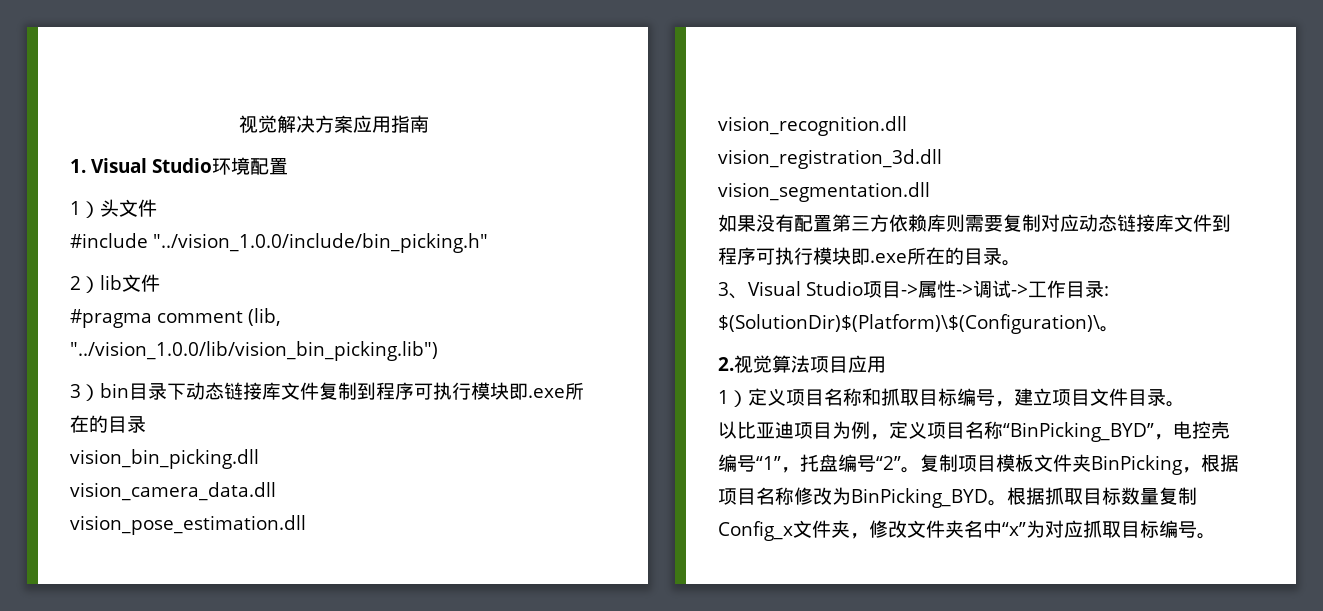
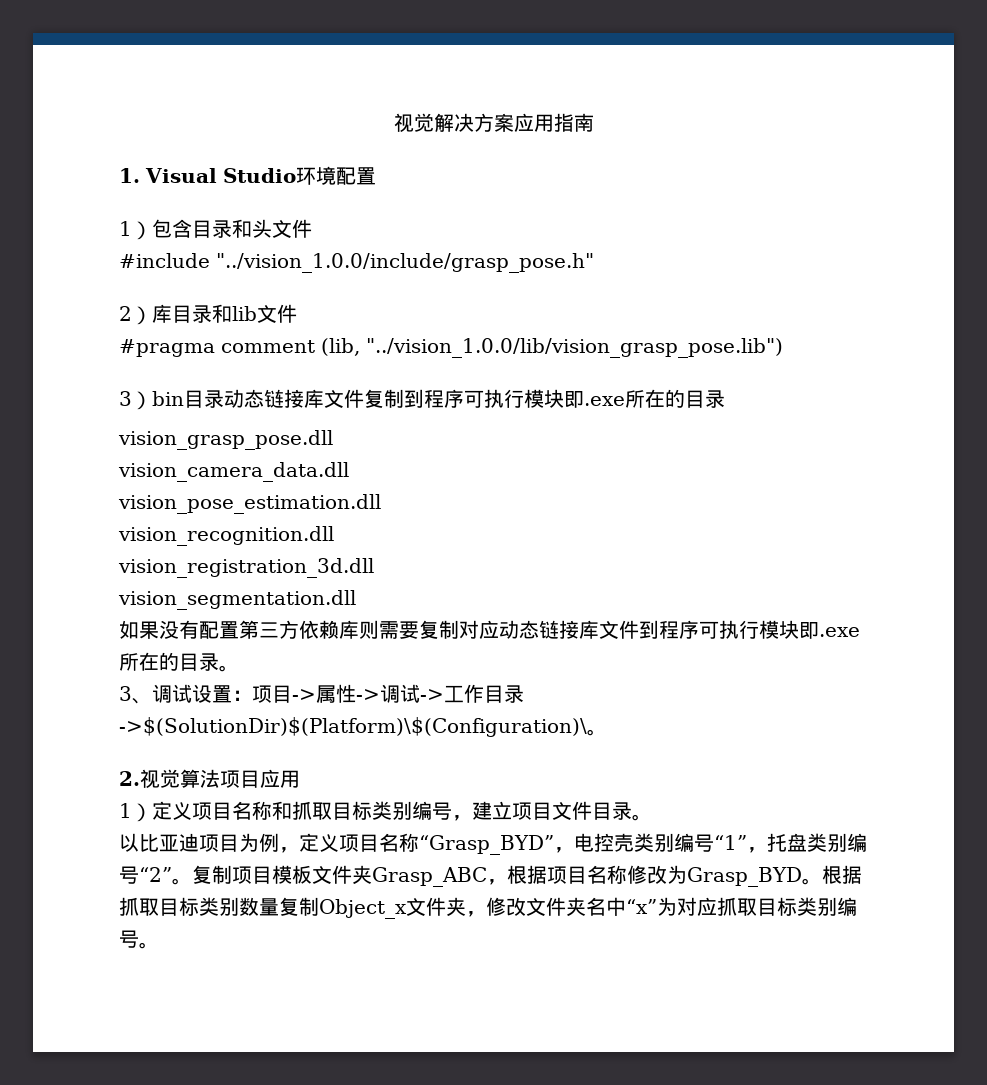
- 1）头文件
+ 1）包含目录和头文件
- #include "../vision_1.0.0/include/bin_picking.h"
+ #include "../vision_1.0.0/include/grasp_pose.h"
- 2）lib文件
+ 2）库目录和lib文件
- #pragma comment (lib, "../vision_1.0.0/lib/vision_bin_picking.lib")
+ #pragma comment (lib, "../vision_1.0.0/lib/vision_grasp_pose.lib")
- 3）bin目录下动态链接库文件复制到程序可执行模块即.exe所在的目录
+ 3）bin目录动态链接库文件复制到程序可执行模块即.exe所在的目录
- vision_bin_picking.dll
+ vision_grasp_pose.dll
- 3、Visual Studio项目->属性->调试->工作目录: $(SolutionDir)$(Platform)\$(Configuration)\。
+ 3、调试设置：项目->属性->调试->工作目录->$(SolutionDir)$(Platform)\$(Configuration)\。
- 1）定义项目名称和抓取目标编号，建立项目文件目录。
+ 1）定义项目名称和抓取目标类别编号，建立项目文件目录。
- 以比亚迪项目为例，定义项目名称“BinPicking_BYD”，电控壳编号“1”，托盘编号“2”。
+ 以比亚迪项目为例，定义项目名称“Grasp_BYD”，电控壳类别编号“1”，托盘类别编号“2”。
- 复制项目模板文件夹BinPicking，根据项目名称修改为BinPicking_BYD。
+ 复制项目模板文件夹Grasp_ABC，根据项目名称修改为Grasp_BYD。
- 根据抓取目标数量复制Config_x文件夹，修改文件夹名中“x”为对应抓取目标编号。
+ 根据抓取目标类别数量复制Object_x文件夹，修改文件夹名中“x”为对应抓取目标类别编号。

